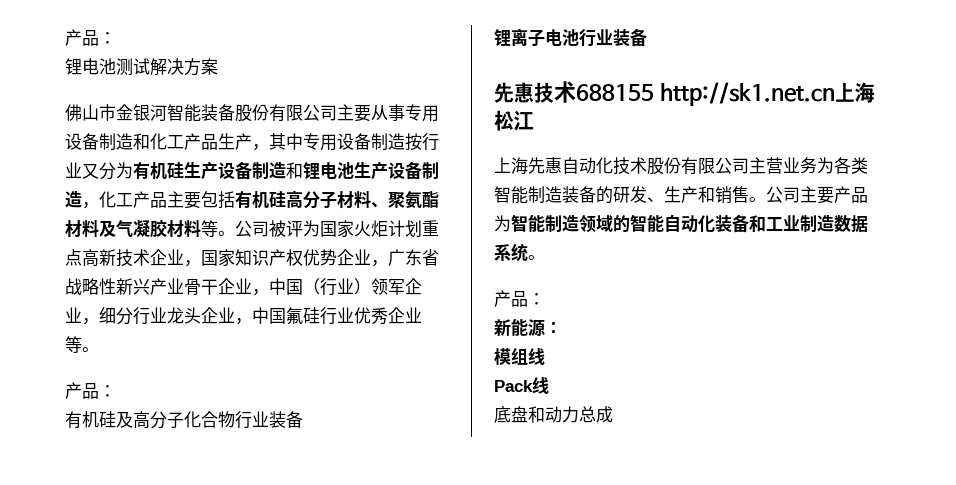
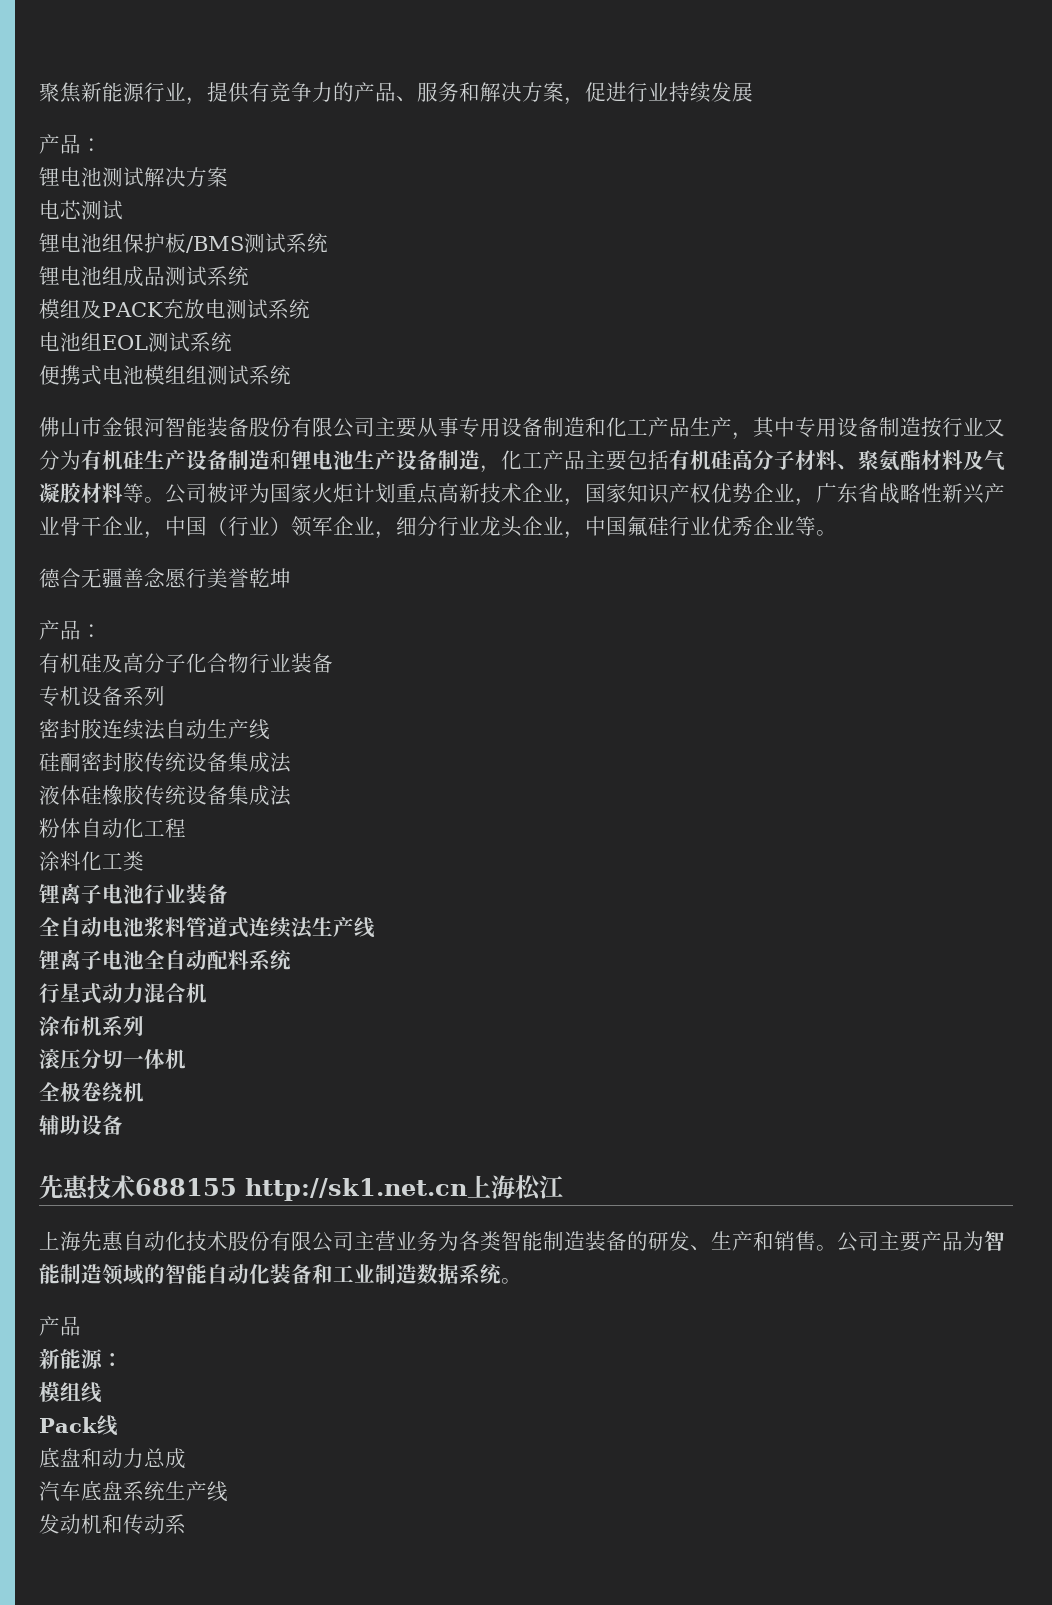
+ 聚焦新能源行业，提供有竞争力的产品、服务和解决方案，促进行业持续发展
+ 电芯测试
+ 锂电池组保护板/BMS测试系统
+ 锂电池组成品测试系统
+ 模组及PACK充放电测试系统
+ 电池组EOL测试系统
+ 便携式电池模组组测试系统
+ 德合无疆善念愿行美誉乾坤
+ 专机设备系列
+ 密封胶连续法自动生产线
+ 硅酮密封胶传统设备集成法
+ 液体硅橡胶传统设备集成法
+ 粉体自动化工程
+ 涂料化工类
+ 全自动电池浆料管道式连续法生产线
+ 锂离子电池全自动配料系统
+ 行星式动力混合机
+ 涂布机系列
+ 滚压分切一体机
+ 全极卷绕机
+ 辅助设备
  公司主要产品为智能制造领域的智能自动化装备和工业制造数据系统。
- 产品：
+ 产品
+ 汽车底盘系统生产线
+ 发动机和传动系

